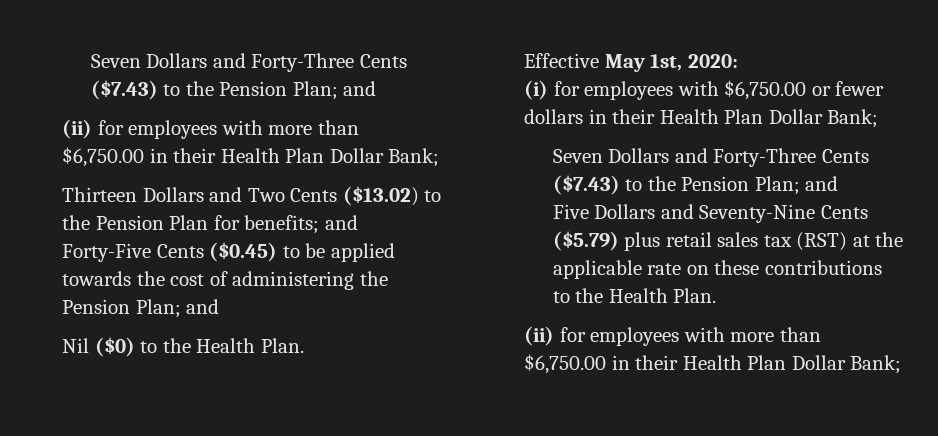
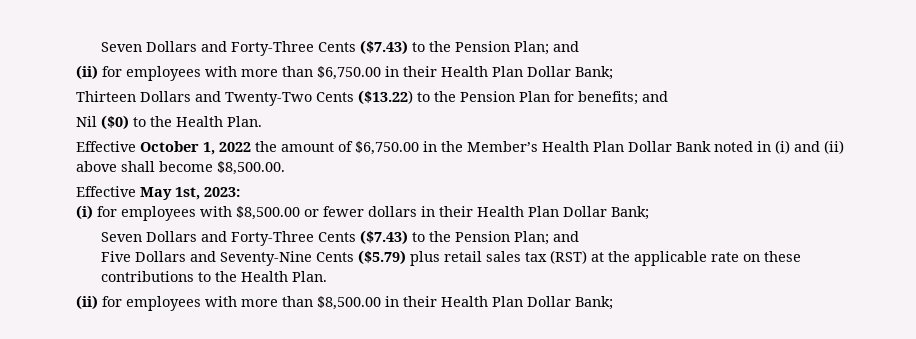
- Thirteen Dollars and Two Cents ($13.02) to the Pension Plan for benefits; and Forty-Five Cents ($0.45) to be applied towards the cost of administering the Pension Plan; and
+ Thirteen Dollars and Twenty-Two Cents ($13.22) to the Pension Plan for benefits; and
+ Effective October 1, 2022 the amount of $6,750.00 in the Member’s Health Plan Dollar Bank noted in (i) and (ii) above shall become $8,500.00.
- Effective May 1st, 2020:
+ Effective May 1st, 2023:
- (i) for employees with $6,750.00 or fewer dollars in their Health Plan Dollar Bank;
+ (i) for employees with $8,500.00 or fewer dollars in their Health Plan Dollar Bank;
  Five Dollars and Seventy-Nine Cents ($5.79) plus retail sales tax (RST) at the applicable rate on these contributions to the Health Plan.
- (ii) for employees with more than $6,750.00 in their Health Plan Dollar Bank;
+ (ii) for employees with more than $8,500.00 in their Health Plan Dollar Bank;

